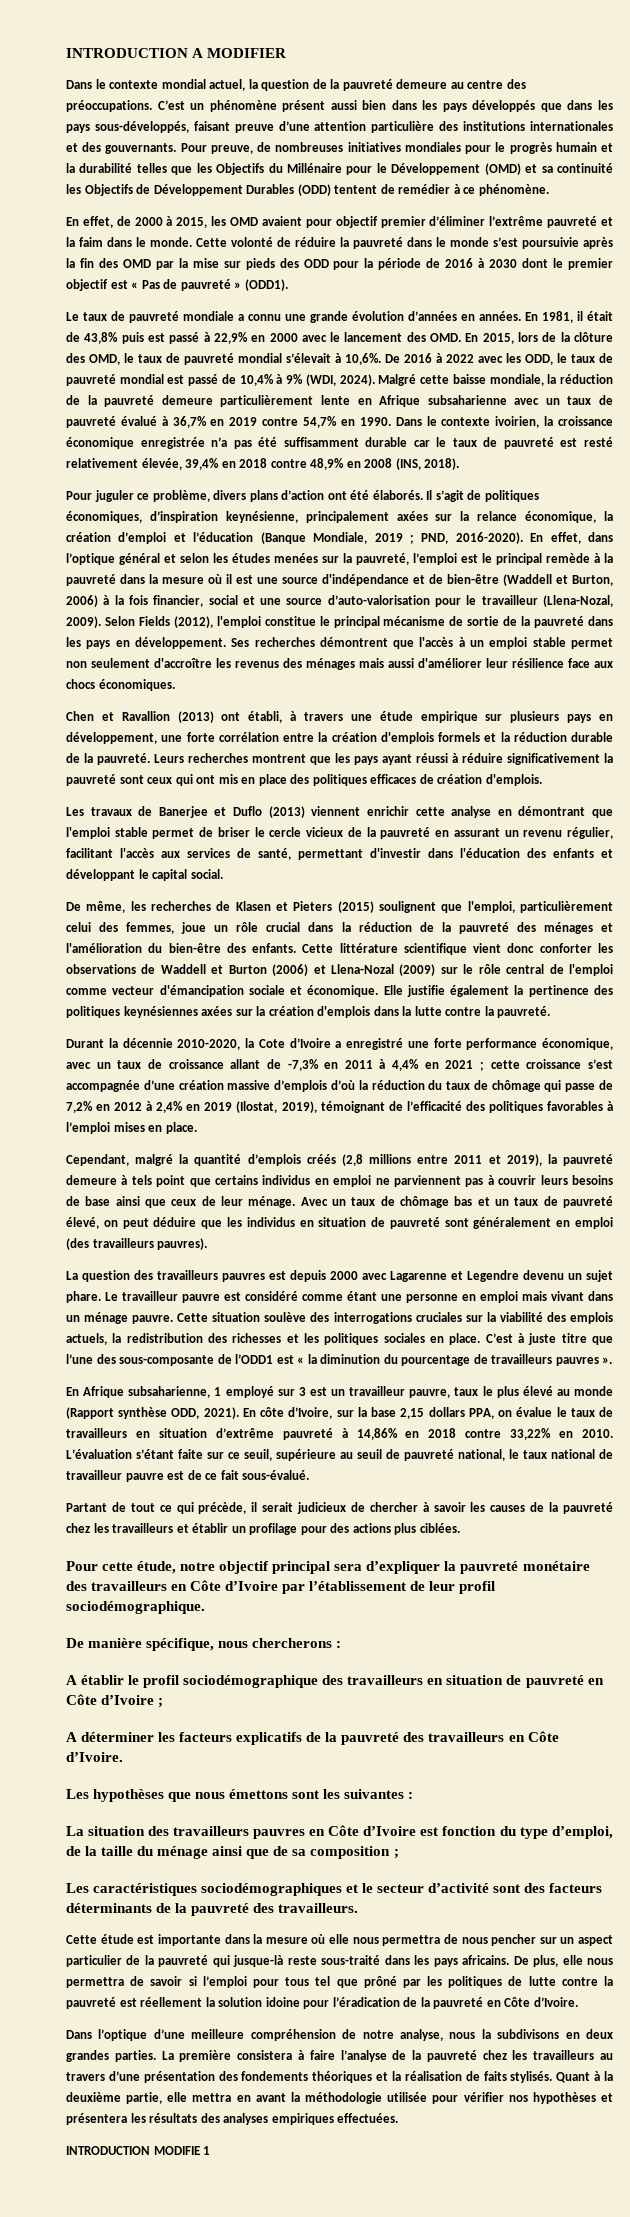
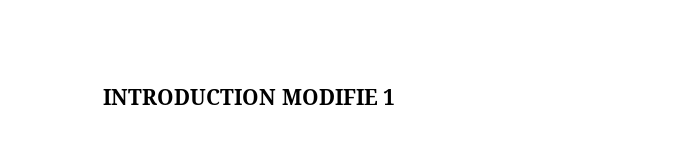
- INTRODUCTION A MODIFIER
- Dans le contexte mondial actuel, la question de la pauvreté demeure au centre des préoccupations. C’est un phénomène présent aussi bien dans les pays développés que dans les pays sous-développés, faisant preuve d’une attention particulière des institutions internationales et des gouvernants. Pour preuve, de nombreuses initiatives mondiales pour le progrès humain et la durabilité telles que les Objectifs du Millénaire pour le Développement (OMD) et sa continuité les Objectifs de Développement Durables (ODD) tentent de remédier à ce phénomène.
- En effet, de 2000 à 2015, les OMD avaient pour objectif premier d’éliminer l’extrême pauvreté et la faim dans le monde. Cette volonté de réduire la pauvreté dans le monde s’est poursuivie après la fin des OMD par la mise sur pieds des ODD pour la période de 2016 à 2030 dont le premier objectif est « Pas de pauvreté » (ODD1).
- Le taux de pauvreté mondiale a connu une grande évolution d’années en années. En 1981, il était de 43,8% puis est passé à 22,9% en 2000 avec le lancement des OMD. En 2015, lors de la clôture des OMD, le taux de pauvreté mondial s’élevait à 10,6%. De 2016 à 2022 avec les ODD, le taux de pauvreté mondial est passé de 10,4% à 9% (WDI, 2024). Malgré cette baisse mondiale, la réduction de la pauvreté demeure particulièrement lente en Afrique subsaharienne avec un taux de pauvreté évalué à 36,7% en 2019 contre 54,7% en 1990. Dans le contexte ivoirien, la croissance économique enregistrée n’a pas été suffisamment durable car le taux de pauvreté est resté relativement élevée, 39,4% en 2018 contre 48,9% en 2008 (INS, 2018).
- Pour juguler ce problème, divers plans d’action ont été élaborés. Il s’agit de politiques économiques, d’inspiration keynésienne, principalement axées sur la relance économique, la création d’emploi et l’éducation (Banque Mondiale, 2019 ; PND, 2016-2020). En effet, dans l’optique général et selon les études menées sur la pauvreté, l’emploi est le principal remède à la pauvreté dans la mesure où il est une source d'indépendance et de bien-être (Waddell et Burton, 2006) à la fois financier, social et une source d’auto-valorisation pour le travailleur (Llena-Nozal, 2009). Selon Fields (2012), l'emploi constitue le principal mécanisme de sortie de la pauvreté dans les pays en développement. Ses recherches démontrent que l'accès à un emploi stable permet non seulement d'accroître les revenus des ménages mais aussi d'améliorer leur résilience face aux chocs économiques.
- Chen et Ravallion (2013) ont établi, à travers une étude empirique sur plusieurs pays en développement, une forte corrélation entre la création d'emplois formels et la réduction durable de la pauvreté. Leurs recherches montrent que les pays ayant réussi à réduire significativement la pauvreté sont ceux qui ont mis en place des politiques efficaces de création d'emplois.
- Les travaux de Banerjee et Duflo (2013) viennent enrichir cette analyse en démontrant que l'emploi stable permet de briser le cercle vicieux de la pauvreté en assurant un revenu régulier, facilitant l'accès aux services de santé, permettant d'investir dans l'éducation des enfants et développant le capital social.
- De même, les recherches de Klasen et Pieters (2015) soulignent que l'emploi, particulièrement celui des femmes, joue un rôle crucial dans la réduction de la pauvreté des ménages et l'amélioration du bien-être des enfants. Cette littérature scientifique vient donc conforter les observations de Waddell et Burton (2006) et Llena-Nozal (2009) sur le rôle central de l'emploi comme vecteur d'émancipation sociale et économique. Elle justifie également la pertinence des politiques keynésiennes axées sur la création d'emplois dans la lutte contre la pauvreté.
- Durant la décennie 2010-2020, la Cote d’Ivoire a enregistré une forte performance économique, avec un taux de croissance allant de -7,3% en 2011 à 4,4% en 2021 ; cette croissance s’est accompagnée d’une création massive d’emplois d’où la réduction du taux de chômage qui passe de 7,2% en 2012 à 2,4% en 2019 (Ilostat, 2019), témoignant de l’efficacité des politiques favorables à l’emploi mises en place.
- Cependant, malgré la quantité d’emplois créés (2,8 millions entre 2011 et 2019), la pauvreté demeure à tels point que certains individus en emploi ne parviennent pas à couvrir leurs besoins de base ainsi que ceux de leur ménage. Avec un taux de chômage bas et un taux de pauvreté élevé, on peut déduire que les individus en situation de pauvreté sont généralement en emploi (des travailleurs pauvres).
- La question des travailleurs pauvres est depuis 2000 avec Lagarenne et Legendre devenu un sujet phare. Le travailleur pauvre est considéré comme étant une personne en emploi mais vivant dans un ménage pauvre. Cette situation soulève des interrogations cruciales sur la viabilité des emplois actuels, la redistribution des richesses et les politiques sociales en place. C’est à juste titre que l’une des sous-composante de l’ODD1 est « la diminution du pourcentage de travailleurs pauvres ».
- En Afrique subsaharienne, 1 employé sur 3 est un travailleur pauvre, taux le plus élevé au monde (Rapport synthèse ODD, 2021). En côte d’Ivoire, sur la base 2,15 dollars PPA, on évalue le taux de travailleurs en situation d’extrême pauvreté à 14,86% en 2018 contre 33,22% en 2010. L’évaluation s’étant faite sur ce seuil, supérieure au seuil de pauvreté national, le taux national de travailleur pauvre est de ce fait sous-évalué.
- Partant de tout ce qui précède, il serait judicieux de chercher à savoir les causes de la pauvreté chez les travailleurs et établir un profilage pour des actions plus ciblées.
- Pour cette étude, notre objectif principal sera d’expliquer la pauvreté monétaire des travailleurs en Côte d’Ivoire par l’établissement de leur profil sociodémographique.
- De manière spécifique, nous chercherons :
- A établir le profil sociodémographique des travailleurs en situation de pauvreté en Côte d’Ivoire ;
- A déterminer les facteurs explicatifs de la pauvreté des travailleurs en Côte d’Ivoire.
- Les hypothèses que nous émettons sont les suivantes :
- La situation des travailleurs pauvres en Côte d’Ivoire est fonction du type d’emploi, de la taille du ménage ainsi que de sa composition ;
- Les caractéristiques sociodémographiques et le secteur d’activité sont des facteurs déterminants de la pauvreté des travailleurs.
- Cette étude est importante dans la mesure où elle nous permettra de nous pencher sur un aspect particulier de la pauvreté qui jusque-là reste sous-traité dans les pays africains. De plus, elle nous permettra de savoir si l’emploi pour tous tel que prôné par les politiques de lutte contre la pauvreté est réellement la solution idoine pour l’éradication de la pauvreté en Côte d’Ivoire.
- Dans l’optique d’une meilleure compréhension de notre analyse, nous la subdivisons en deux grandes parties. La première consistera à faire l’analyse de la pauvreté chez les travailleurs au travers d’une présentation des fondements théoriques et la réalisation de faits stylisés. Quant à la deuxième partie, elle mettra en avant la méthodologie utilisée pour vérifier nos hypothèses et présentera les résultats des analyses empiriques effectuées.

